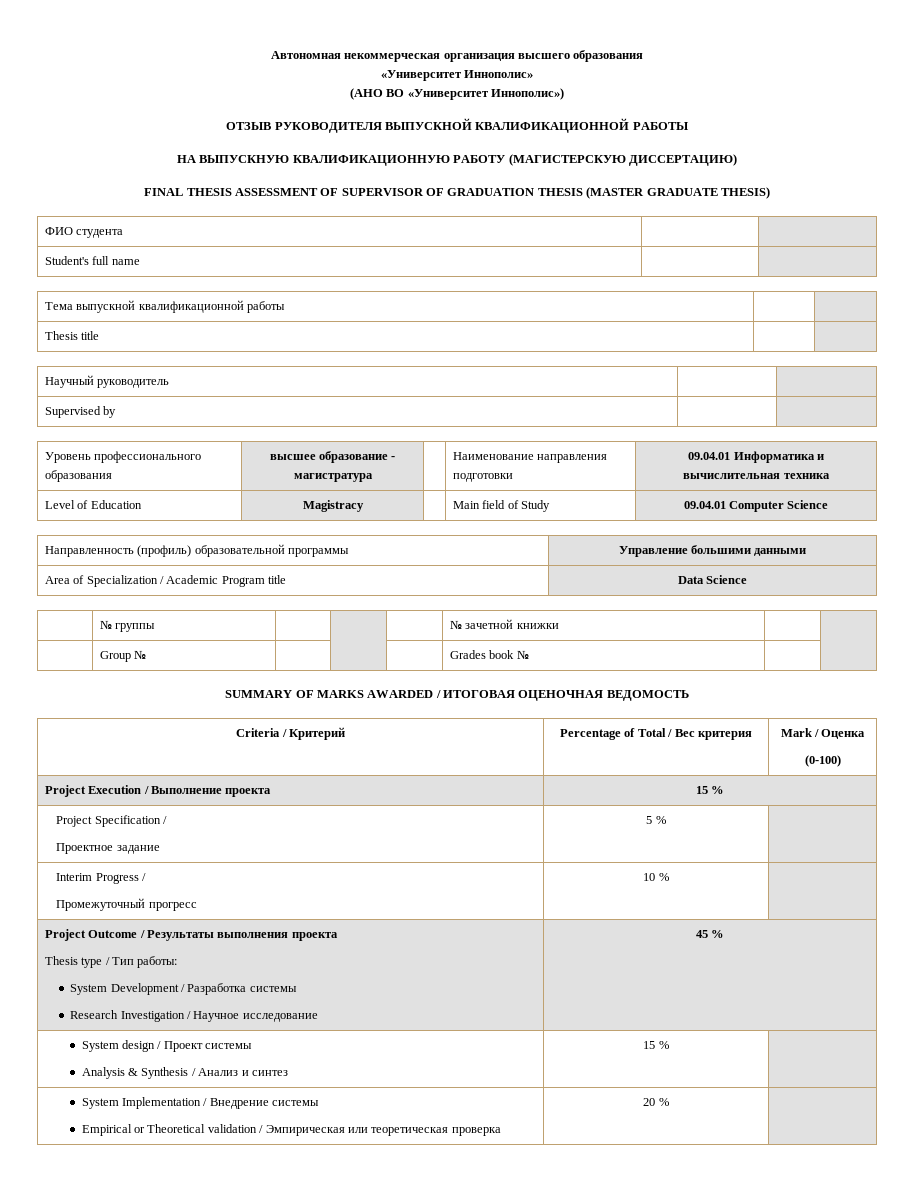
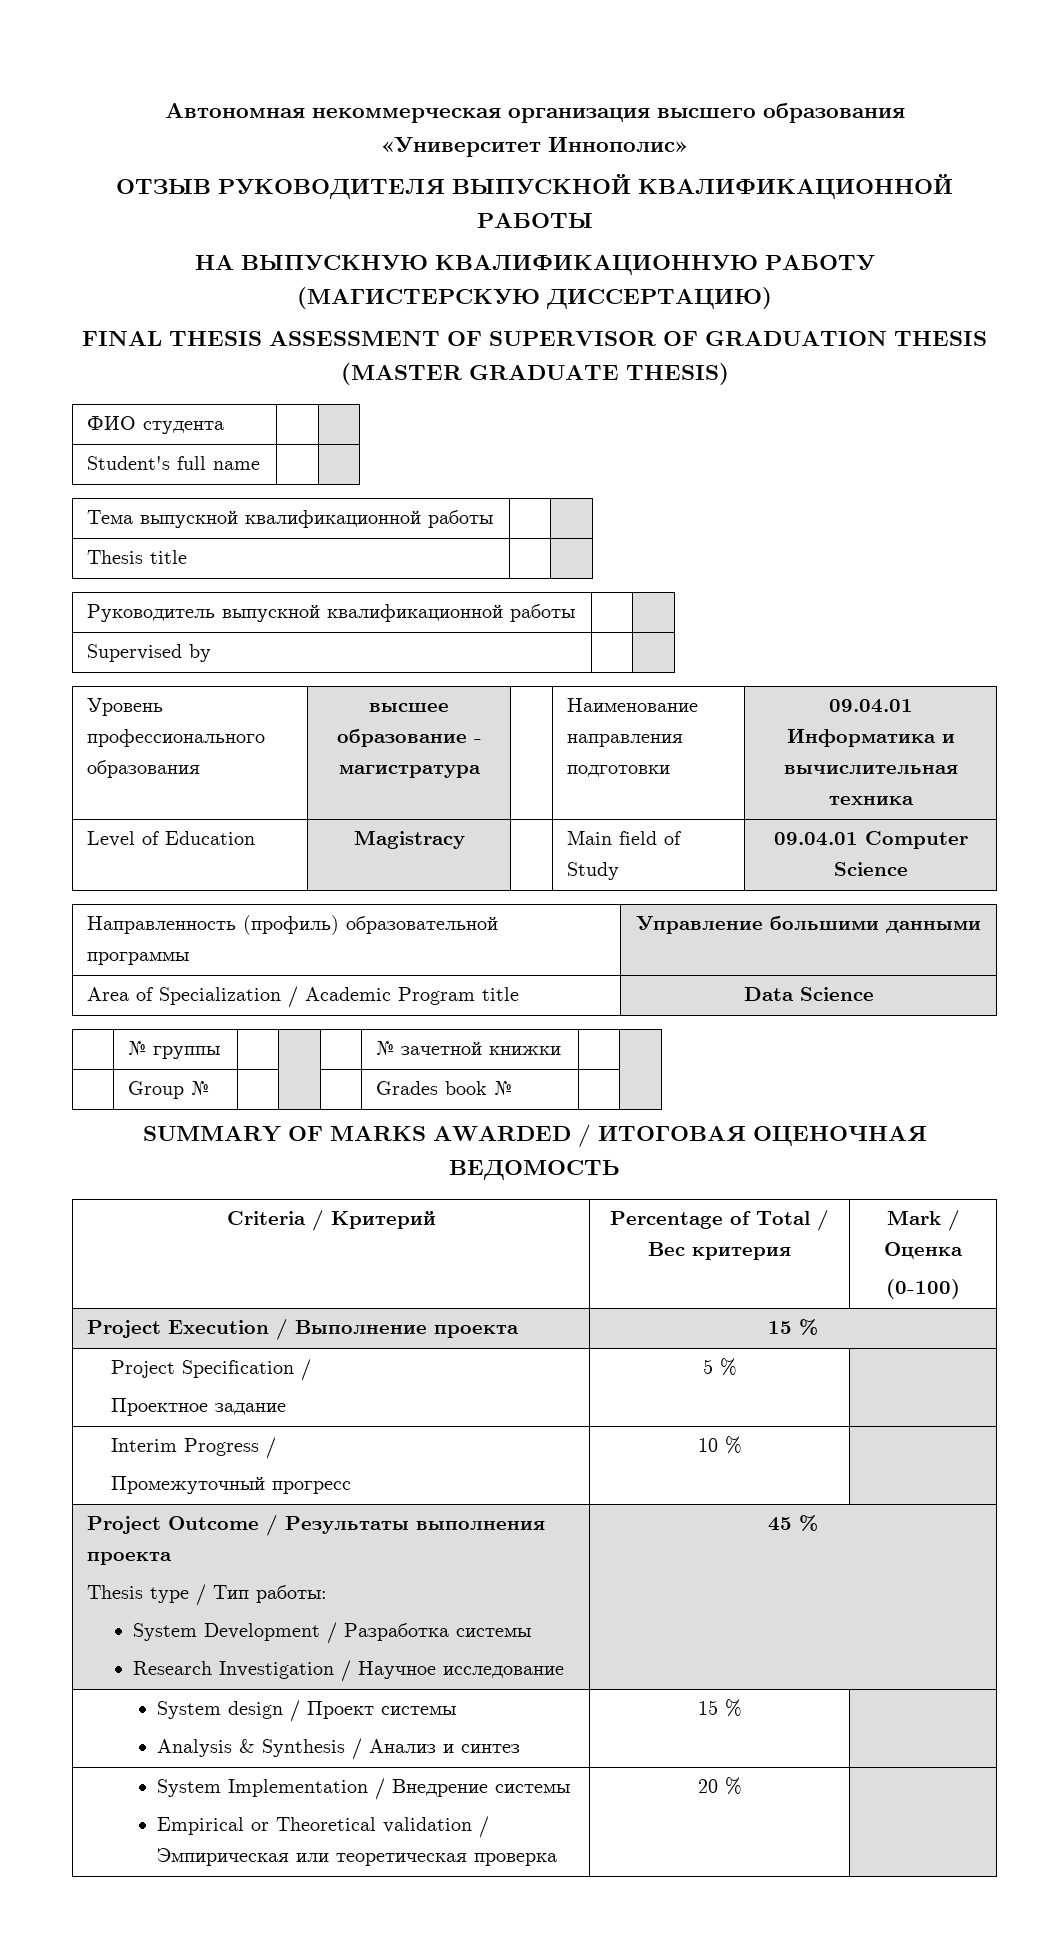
- (АНО ВО «Университет Иннополис»)
- Научный руководитель | |
+ Руководитель выпускной квалификационной работы | |

